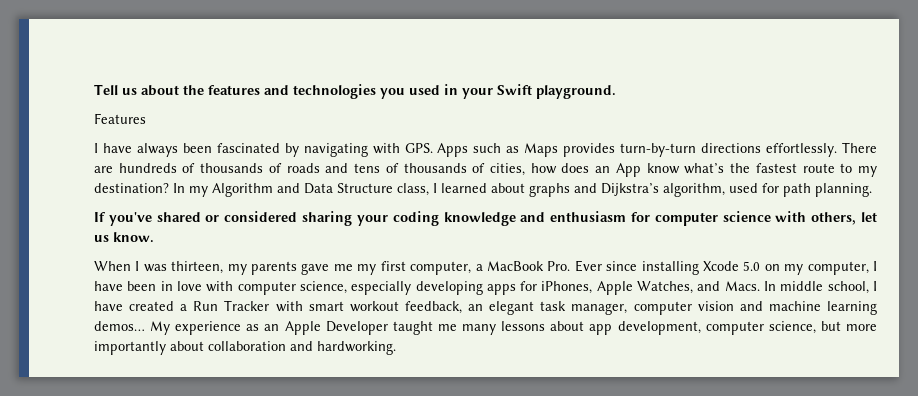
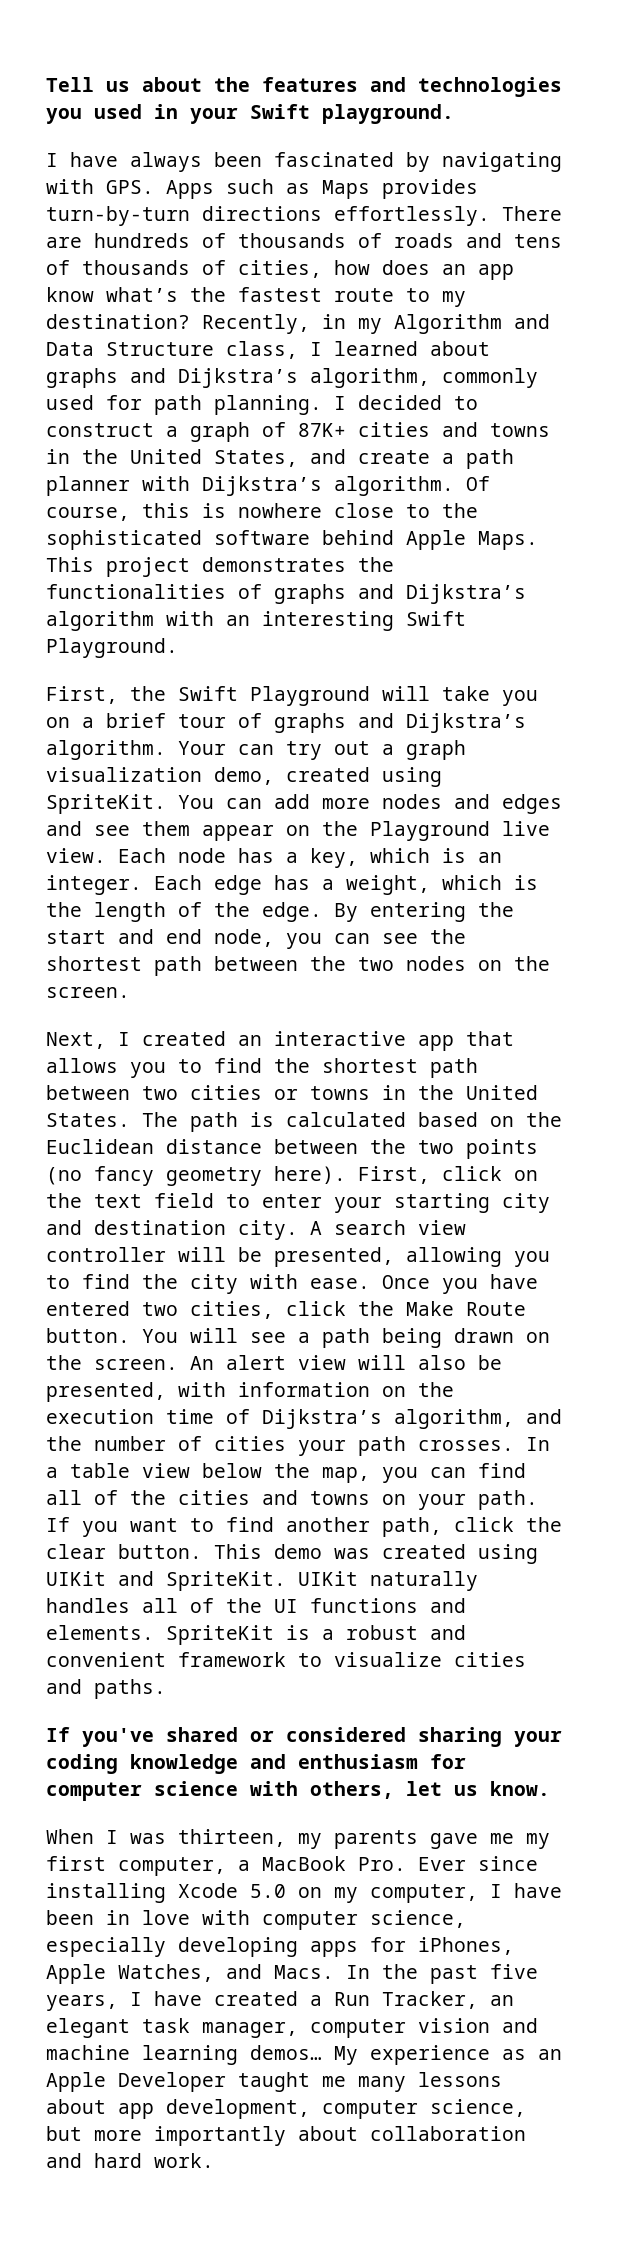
- Features
- There are hundreds of thousands of roads and tens of thousands of cities, how does an App know what’s the fastest route to my destination?
+ There are hundreds of thousands of roads and tens of thousands of cities, how does an app know what’s the fastest route to my destination?
- In my Algorithm and Data Structure class, I learned about graphs and Dijkstra’s algorithm, used for path planning.
+ Recently, in my Algorithm and Data Structure class, I learned about graphs and Dijkstra’s algorithm, commonly used for path planning. I decided to construct a graph of 87K+ cities and towns in the United States, and create a path planner with Dijkstra’s algorithm. Of course, this is nowhere close to the sophisticated software behind Apple Maps. This project demonstrates the functionalities of graphs and Dijkstra’s algorithm with an interesting Swift Playground.
+ First, the Swift Playground will take you on a brief tour of graphs and Dijkstra’s algorithm. Your can try out a graph visualization demo, created using SpriteKit. You can add more nodes and edges and see them appear on the Playground live view. Each node has a key, which is an integer. Each edge has a weight, which is the length of the edge. By entering the start and end node, you can see the shortest path between the two nodes on the screen.
+ Next, I created an interactive app that allows you to find the shortest path between two cities or towns in the United States. The path is calculated based on the Euclidean distance between the two points (no fancy geometry here). First, click on the text field to enter your starting city and destination city. A search view controller will be presented, allowing you to find the city with ease. Once you have entered two cities, click the Make Route button. You will see a path being drawn on the screen. An alert view will also be presented, with information on the execution time of Dijkstra’s algorithm, and the number of cities your path crosses. In a table view below the map, you can find all of the cities and towns on your path. If you want to find another path, click the clear button. This demo was created using UIKit and SpriteKit. UIKit naturally handles all of the UI functions and elements. SpriteKit is a robust and convenient framework to visualize cities and paths.
- In middle school, I have created a Run Tracker with smart workout feedback, an elegant task manager, computer vision and machine learning demos…
+ In the past five years, I have created a Run Tracker, an elegant task manager, computer vision and machine learning demos…
- My experience as an Apple Developer taught me many lessons about app development, computer science, but more importantly about collaboration and hardworking.
+ My experience as an Apple Developer taught me many lessons about app development, computer science, but more importantly about collaboration and hard work.

